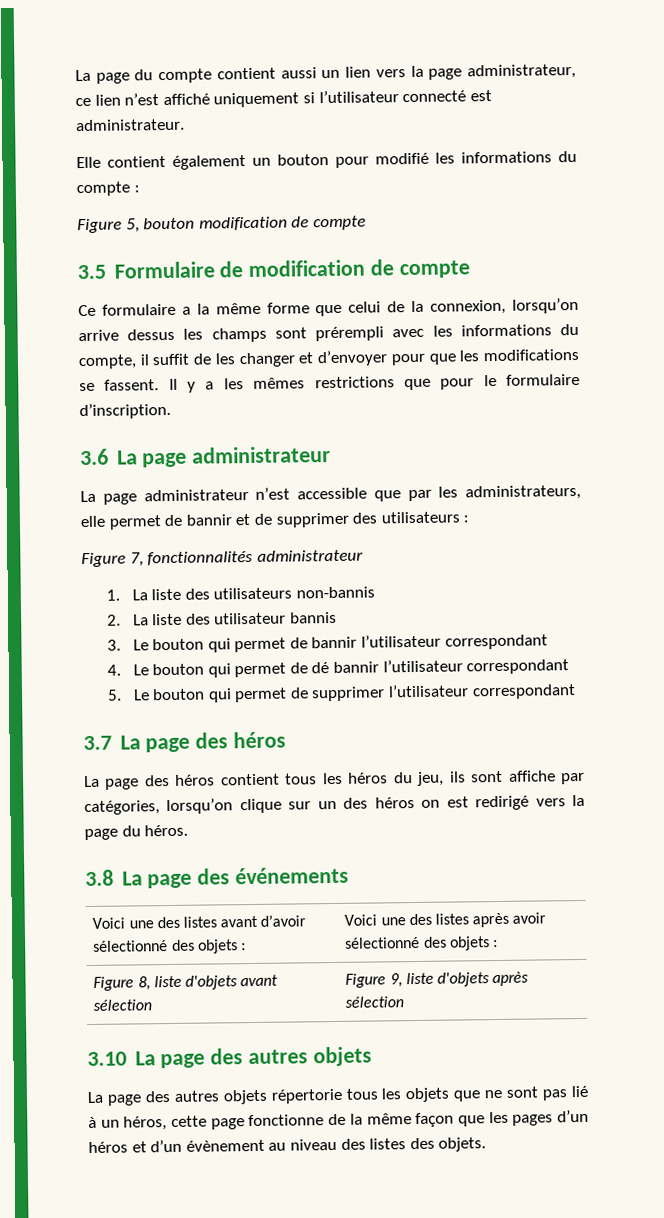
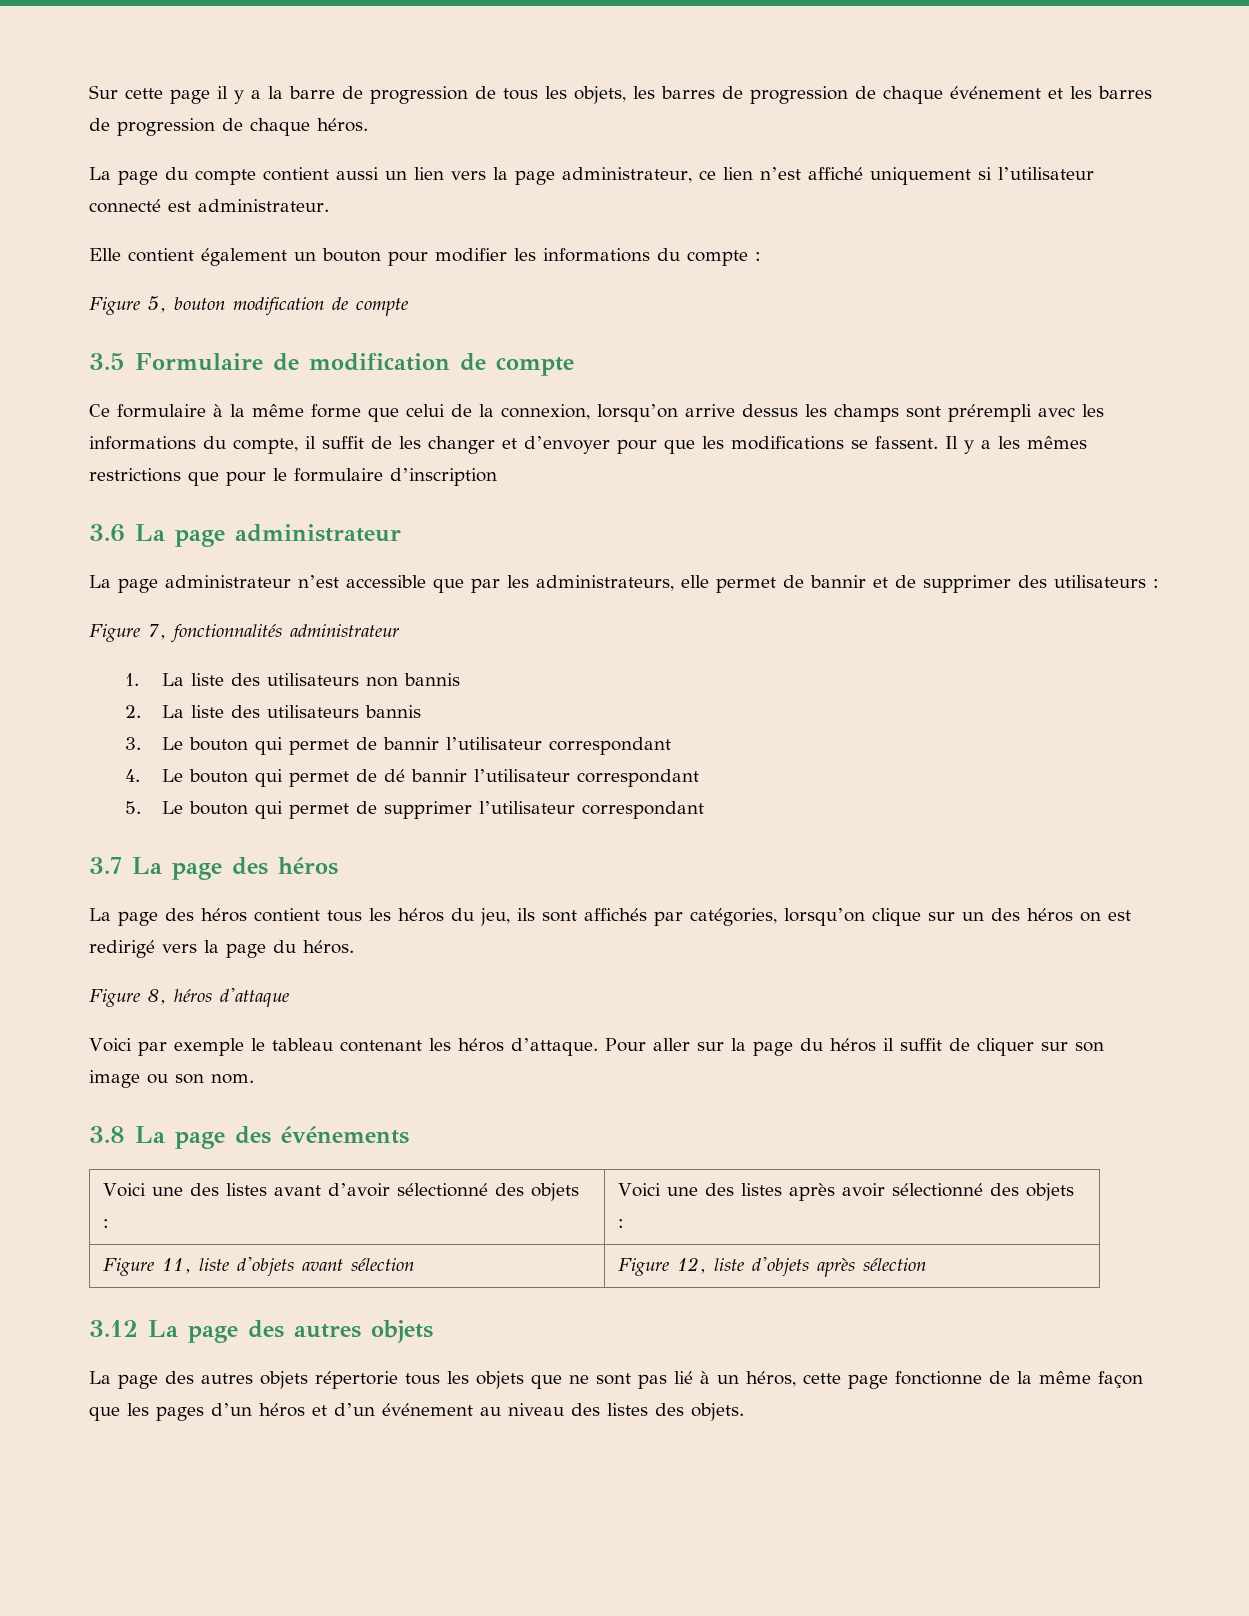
+ Sur cette page il y a la barre de progression de tous les objets, les barres de progression de chaque événement et les barres de progression de chaque héros.
- Elle contient également un bouton pour modifié les informations du compte :
+ Elle contient également un bouton pour modifier les informations du compte :
- Ce formulaire a la même forme que celui de la connexion, lorsqu’on arrive dessus les champs sont prérempli avec les informations du compte, il suffit de les changer et d’envoyer pour que les modifications se fassent.
+ Ce formulaire à la même forme que celui de la connexion, lorsqu’on arrive dessus les champs sont prérempli avec les informations du compte, il suffit de les changer et d’envoyer pour que les modifications se fassent.
- Il y a les mêmes restrictions que pour le formulaire d’inscription.
+ Il y a les mêmes restrictions que pour le formulaire d’inscription
- 1. La liste des utilisateurs non-bannis
+ 1. La liste des utilisateurs non bannis
- 2. La liste des utilisateur bannis
+ 2. La liste des utilisateurs bannis
- La page des héros contient tous les héros du jeu, ils sont affiche par catégories, lorsqu’on clique sur un des héros on est redirigé vers la page du héros.
+ La page des héros contient tous les héros du jeu, ils sont affichés par catégories, lorsqu’on clique sur un des héros on est redirigé vers la page du héros.
+ Figure 8, héros d'attaque
+ Voici par exemple le tableau contenant les héros d’attaque. Pour aller sur la page du héros il suffit de cliquer sur son image ou son nom.
- Figure 8, liste d'objets avant sélection | Figure 9, liste d'objets après sélection
+ Figure 11, liste d'objets avant sélection | Figure 12, liste d'objets après sélection
- 3.10 La page des autres objets
+ 3.12 La page des autres objets
- La page des autres objets répertorie tous les objets que ne sont pas lié à un héros, cette page fonctionne de la même façon que les pages d’un héros et d’un évènement au niveau des listes des objets.
+ La page des autres objets répertorie tous les objets que ne sont pas lié à un héros, cette page fonctionne de la même façon que les pages d’un héros et d’un événement au niveau des listes des objets.

